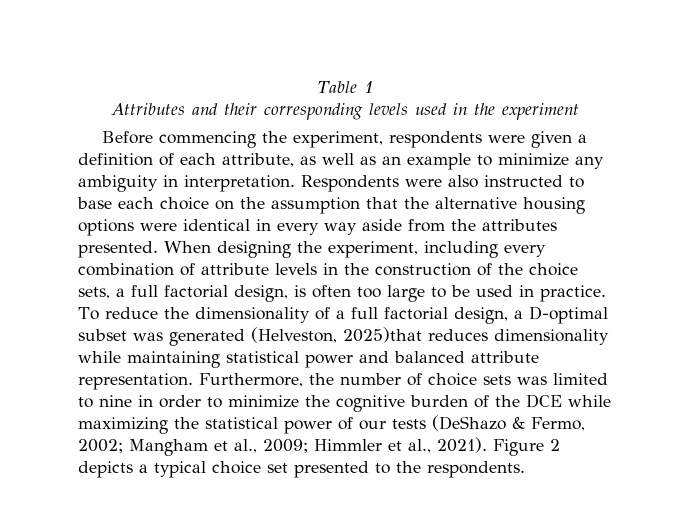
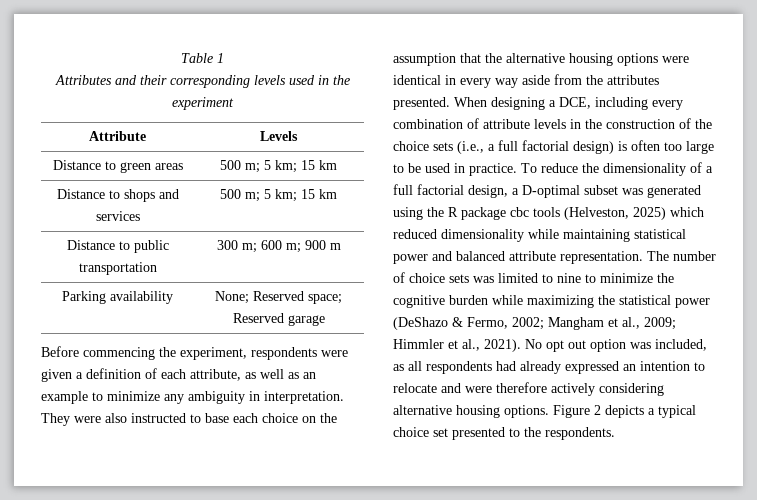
+ Attribute | Levels
+ Distance to green areas | 500 m; 5 km; 15 km
+ Distance to shops and services | 500 m; 5 km; 15 km
+ Distance to public transportation | 300 m; 600 m; 900 m
+ Parking availability | None; Reserved space; Reserved garage
- Respondents were also instructed to base each choice on the assumption that the alternative housing options were identical in every way aside from the attributes presented.
+ They were also instructed to base each choice on the assumption that the alternative housing options were identical in every way aside from the attributes presented.
- When designing the experiment, including every combination of attribute levels in the construction of the choice sets, a full factorial design, is often too large to be used in practice.
+ When designing a DCE, including every combination of attribute levels in the construction of the choice sets (i.e., a full factorial design) is often too large to be used in practice.
- To reduce the dimensionality of a full factorial design, a D-optimal subset was generated (Helveston, 2025)that reduces dimensionality while maintaining statistical power and balanced attribute representation.
+ To reduce the dimensionality of a full factorial design, a D-optimal subset was generated using the R package cbc tools (Helveston, 2025) which reduced dimensionality while maintaining statistical power and balanced attribute representation.
- Furthermore, the number of choice sets was limited to nine in order to minimize the cognitive burden of the DCE while maximizing the statistical power of our tests (DeShazo & Fermo, 2002; Mangham et al., 2009; Himmler et al., 2021).
+ The number of choice sets was limited to nine to minimize the cognitive burden while maximizing the statistical power (DeShazo & Fermo, 2002; Mangham et al., 2009; Himmler et al., 2021).
+ No opt out option was included, as all respondents had already expressed an intention to relocate and were therefore actively considering alternative housing options.

